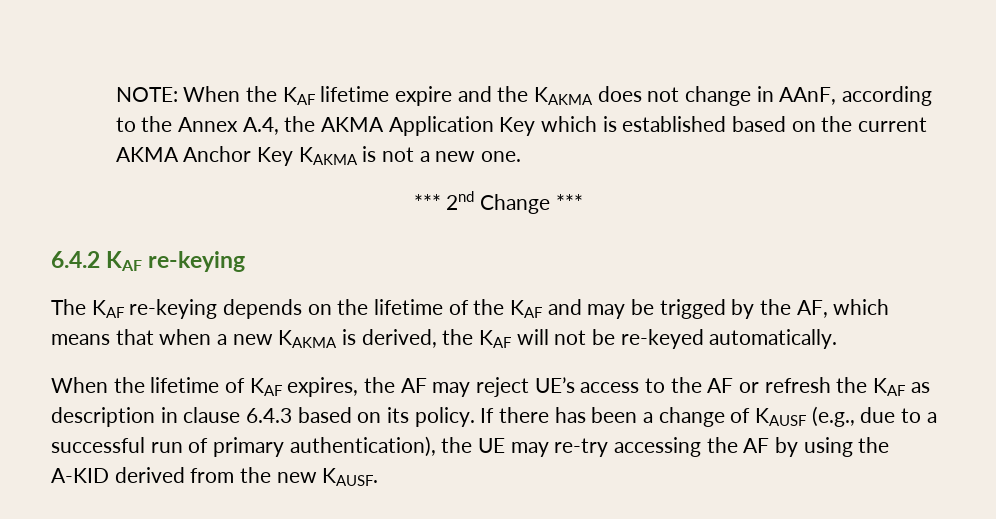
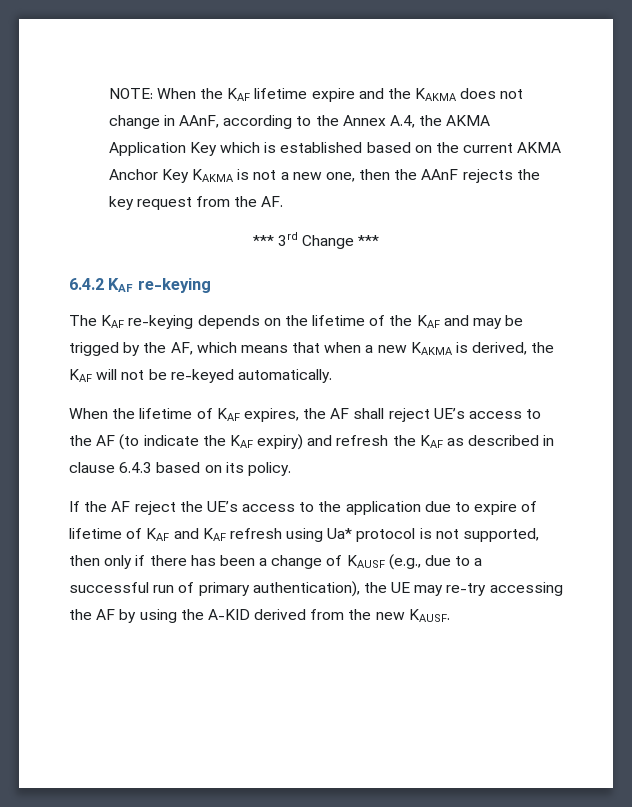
- NOTE: When the KAF lifetime expire and the KAKMA does not change in AAnF, according to the Annex A.4, the AKMA Application Key which is established based on the current AKMA Anchor Key KAKMA is not a new one.
- *** 2nd Change ***
+ NOTE: When the KAF lifetime expire and the KAKMA does not change in AAnF, according to the Annex A.4, the AKMA Application Key which is established based on the current AKMA Anchor Key KAKMA is not a new one, then the AAnF rejects the key request from the AF.
+ *** 3rd Change ***
- When the lifetime of KAF expires, the AF may reject UE’s access to the AF or refresh the KAF as description in clause 6.4.3 based on its policy. If there has been a change of KAUSF (e.g., due to a successful run of primary authentication), the UE may re-try accessing the AF by using the A-KID derived from the new KAUSF.
+ When the lifetime of KAF expires, the AF shall reject UE’s access to the AF (to indicate the KAF expiry) and refresh the KAF as described in clause 6.4.3 based on its policy.
+ If the AF reject the UE’s access to the application due to expire of lifetime of KAF and KAF refresh using Ua* protocol is not supported, then only if there has been a change of KAUSF (e.g., due to a successful run of primary authentication), the UE may re-try accessing the AF by using the A-KID derived from the new KAUSF.

